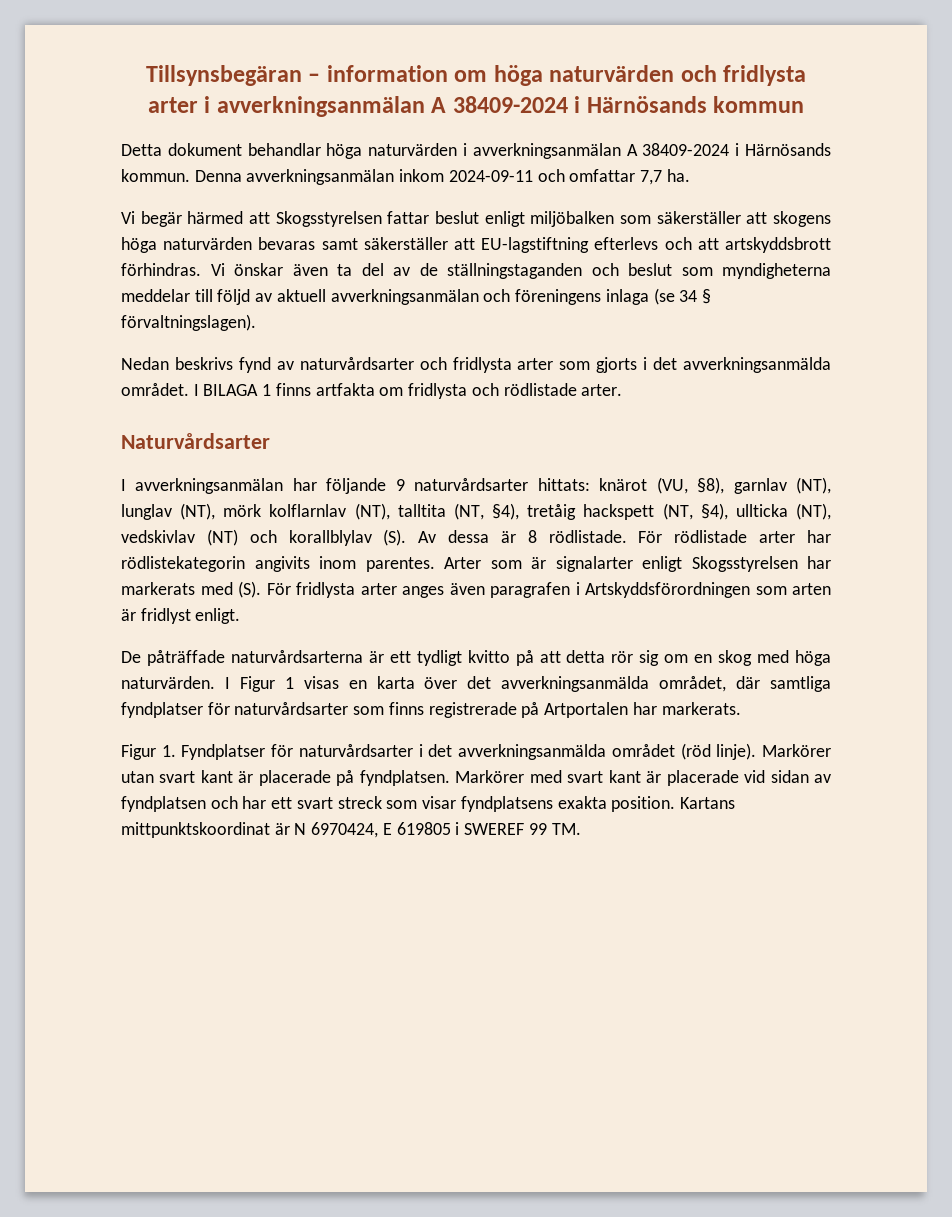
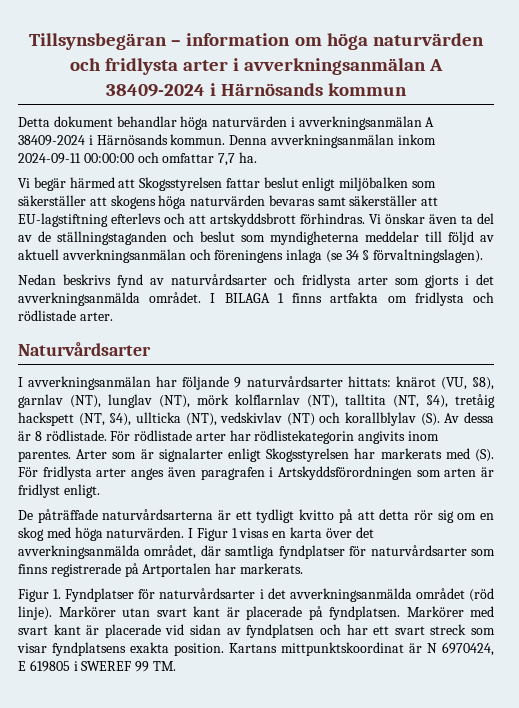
- Denna avverkningsanmälan inkom 2024-09-11 och omfattar 7,7 ha.
+ Denna avverkningsanmälan inkom 2024-09-11 00:00:00 och omfattar 7,7 ha.

